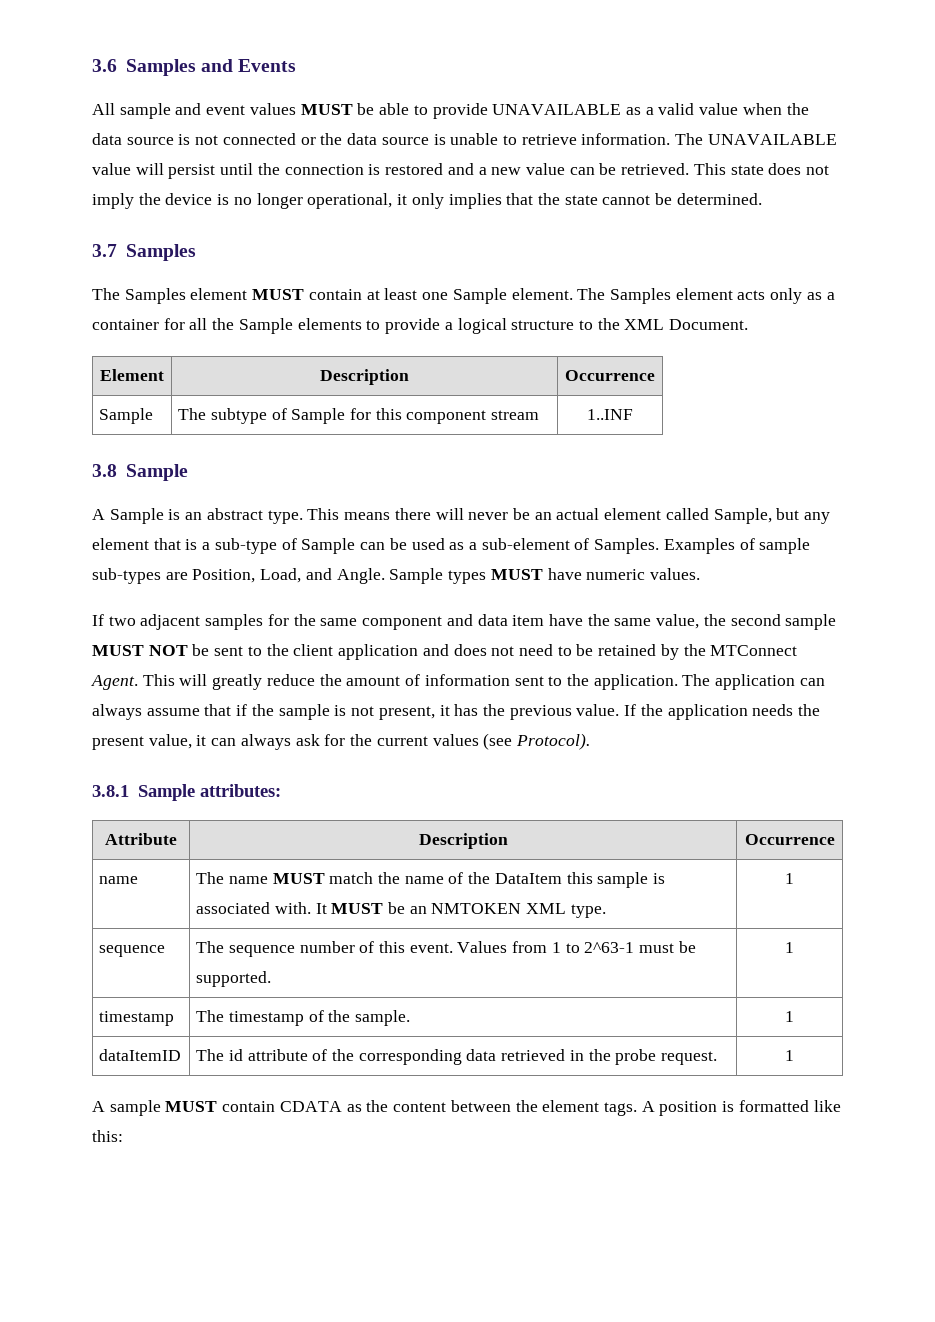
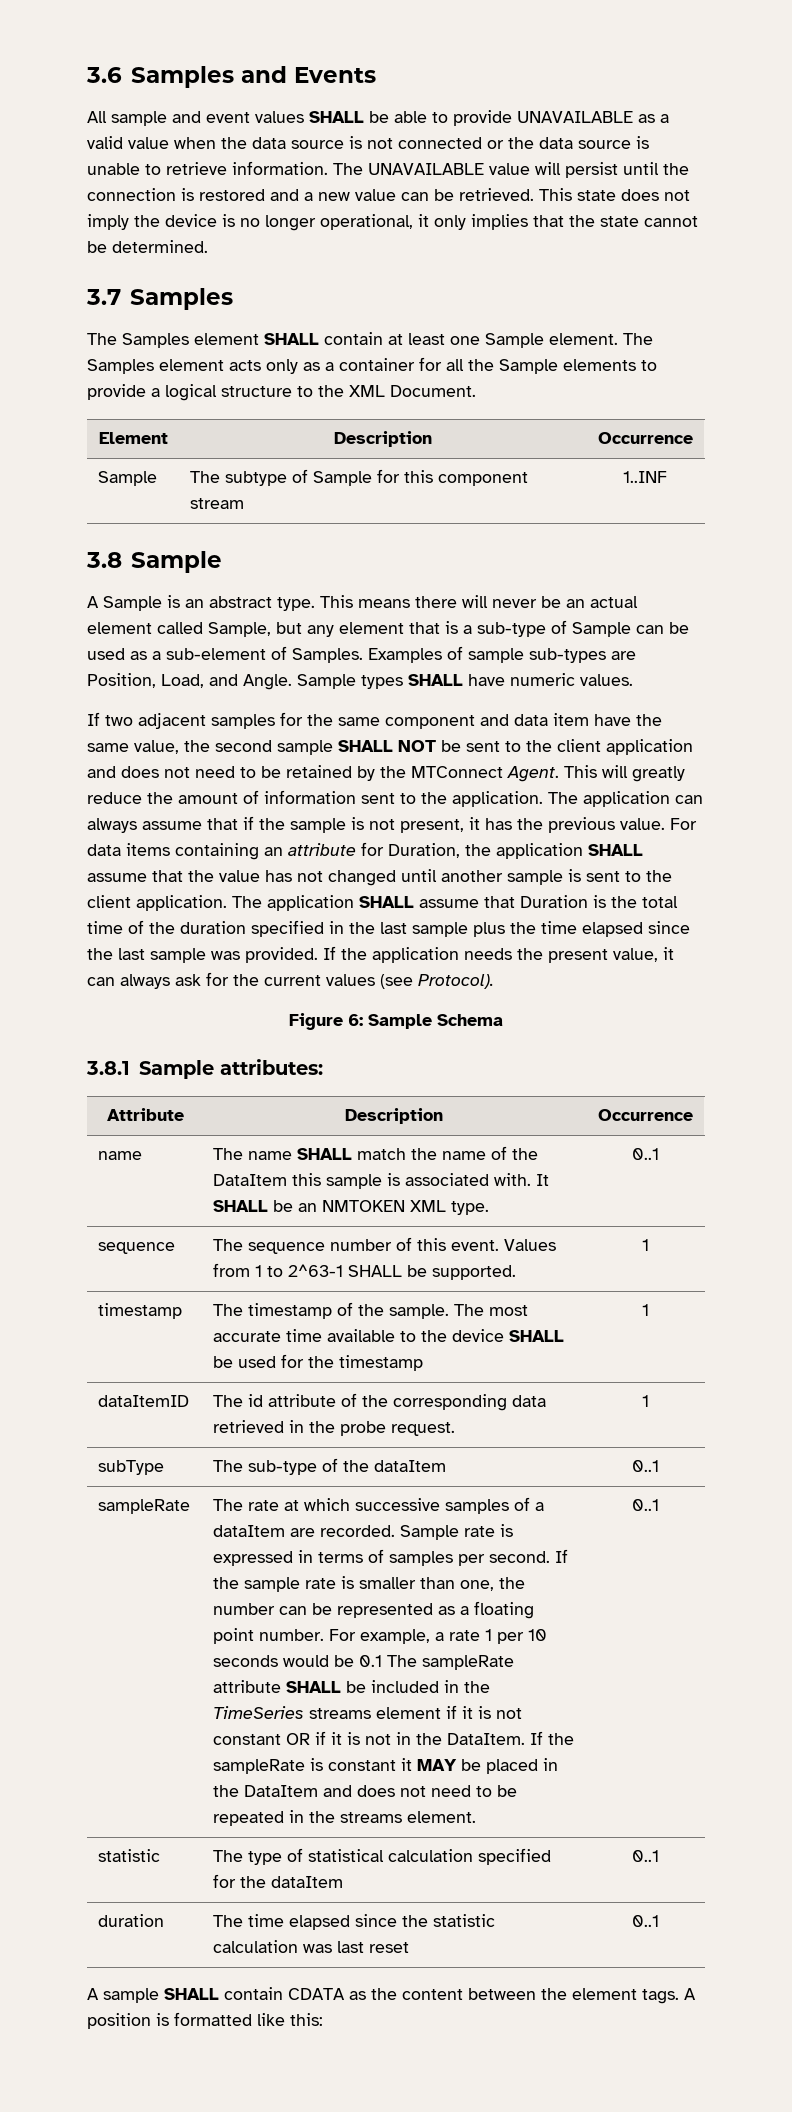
- All sample and event values MUST be able to provide UNAVAILABLE as a valid value when the data source is not connected or the data source is unable to retrieve information.
+ All sample and event values SHALL be able to provide UNAVAILABLE as a valid value when the data source is not connected or the data source is unable to retrieve information.
- The Samples element MUST contain at least one Sample element.
+ The Samples element SHALL contain at least one Sample element.
- Sample types MUST have numeric values.
+ Sample types SHALL have numeric values.
- If two adjacent samples for the same component and data item have the same value, the second sample MUST NOT be sent to the client application and does not need to be retained by the MTConnect Agent.
+ If two adjacent samples for the same component and data item have the same value, the second sample SHALL NOT be sent to the client application and does not need to be retained by the MTConnect Agent.
+ For data items containing an attribute for Duration, the application SHALL assume that the value has not changed until another sample is sent to the client application. The application SHALL assume that Duration is the total time of the duration specified in the last sample plus the time elapsed since the last sample was provided.
+ Figure 6: Sample Schema
- name | The name MUST match the name of the DataItem this sample is associated with. It MUST be an NMTOKEN XML type. | 1
+ name | The name SHALL match the name of the DataItem this sample is associated with. It SHALL be an NMTOKEN XML type. | 0..1
- sequence | The sequence number of this event. Values from 1 to 2^63-1 must be supported. | 1
+ sequence | The sequence number of this event. Values from 1 to 2^63-1 SHALL be supported. | 1
- timestamp | The timestamp of the sample. | 1
+ timestamp | The timestamp of the sample. The most accurate time available to the device SHALL be used for the timestamp | 1
+ subType | The sub-type of the dataItem | 0..1
+ sampleRate | The rate at which successive samples of a dataItem are recorded. Sample rate is expressed in terms of samples per second. If the sample rate is smaller than one, the number can be represented as a floating point number. For example, a rate 1 per 10 seconds would be 0.1 The sampleRate attribute SHALL be included in the TimeSeries streams element if it is not constant OR if it is not in the DataItem. If the sampleRate is constant it MAY be placed in the DataItem and does not need to be repeated in the streams element. | 0..1
+ statistic | The type of statistical calculation specified for the dataItem | 0..1
+ duration | The time elapsed since the statistic calculation was last reset | 0..1
- A sample MUST contain CDATA as the content between the element tags.
+ A sample SHALL contain CDATA as the content between the element tags.

